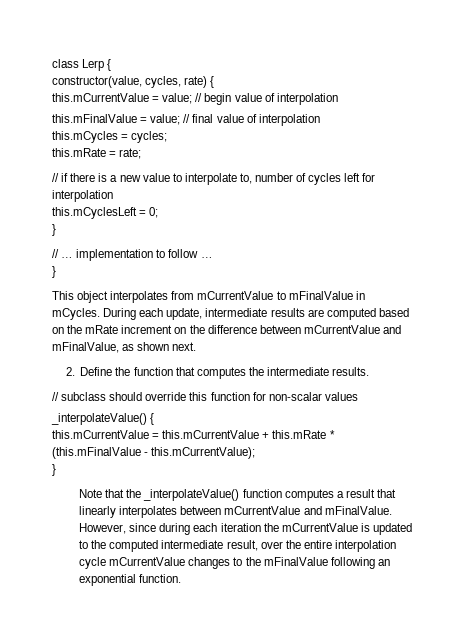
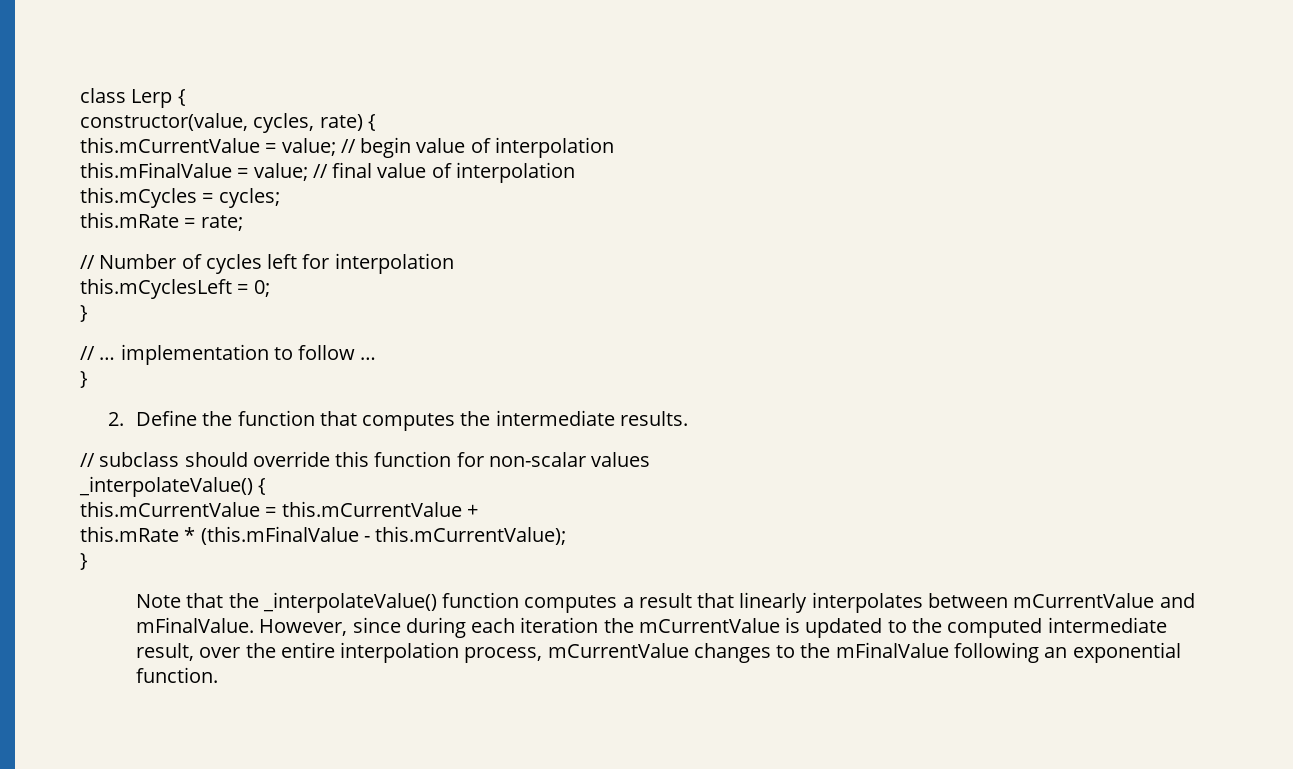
- // if there is a new value to interpolate to, number of cycles left for interpolation
+ // Number of cycles left for interpolation
- This object interpolates from mCurrentValue to mFinalValue in mCycles. During each update, intermediate results are computed based on the mRate increment on the difference between mCurrentValue and mFinalValue, as shown next.
- this.mCurrentValue = this.mCurrentValue + this.mRate * (this.mFinalValue - this.mCurrentValue);
+ this.mCurrentValue = this.mCurrentValue +
+ this.mRate * (this.mFinalValue - this.mCurrentValue);
- However, since during each iteration the mCurrentValue is updated to the computed intermediate result, over the entire interpolation cycle mCurrentValue changes to the mFinalValue following an exponential function.
+ However, since during each iteration the mCurrentValue is updated to the computed intermediate result, over the entire interpolation process, mCurrentValue changes to the mFinalValue following an exponential function.

